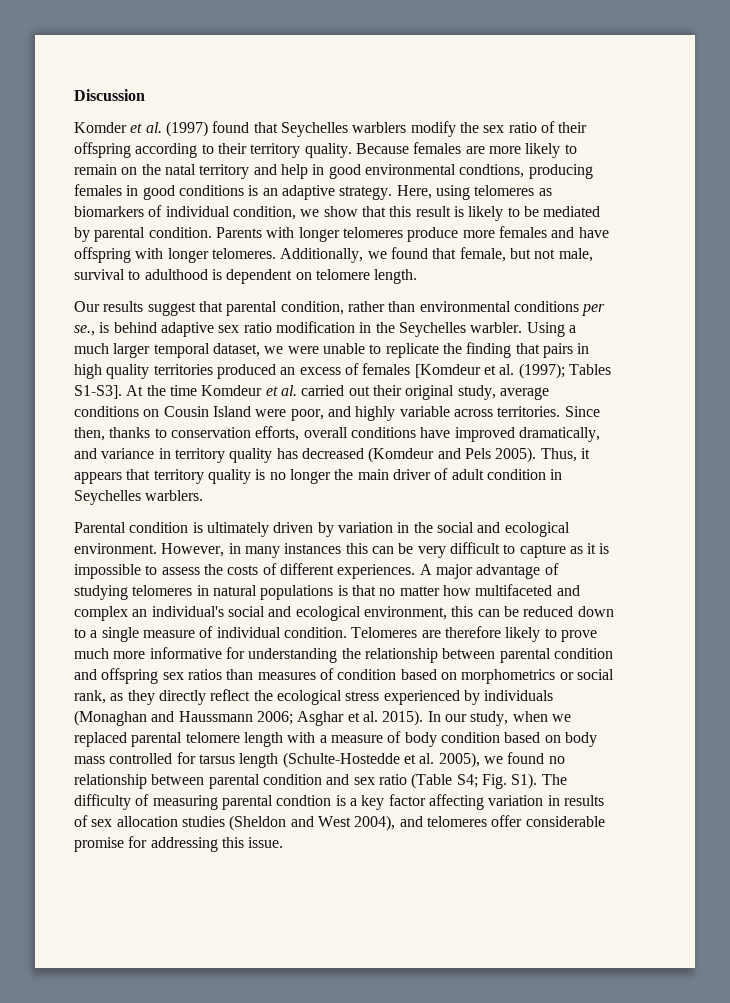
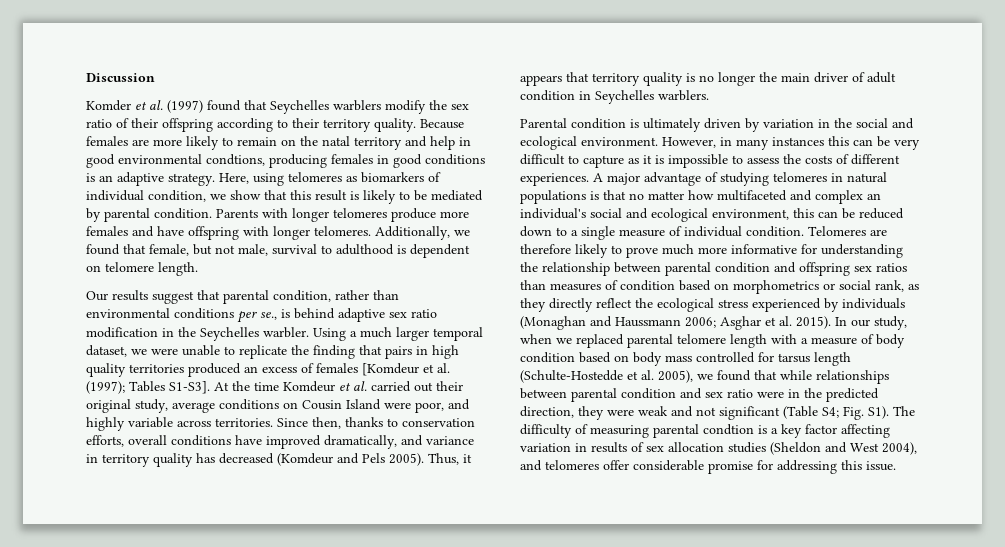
- In our study, when we replaced parental telomere length with a measure of body condition based on body mass controlled for tarsus length (Schulte-Hostedde et al. 2005), we found no relationship between parental condition and sex ratio (Table S4;
+ In our study, when we replaced parental telomere length with a measure of body condition based on body mass controlled for tarsus length (Schulte-Hostedde et al. 2005), we found that while relationships between parental condition and sex ratio were in the predicted direction, they were weak and not significant (Table S4;

